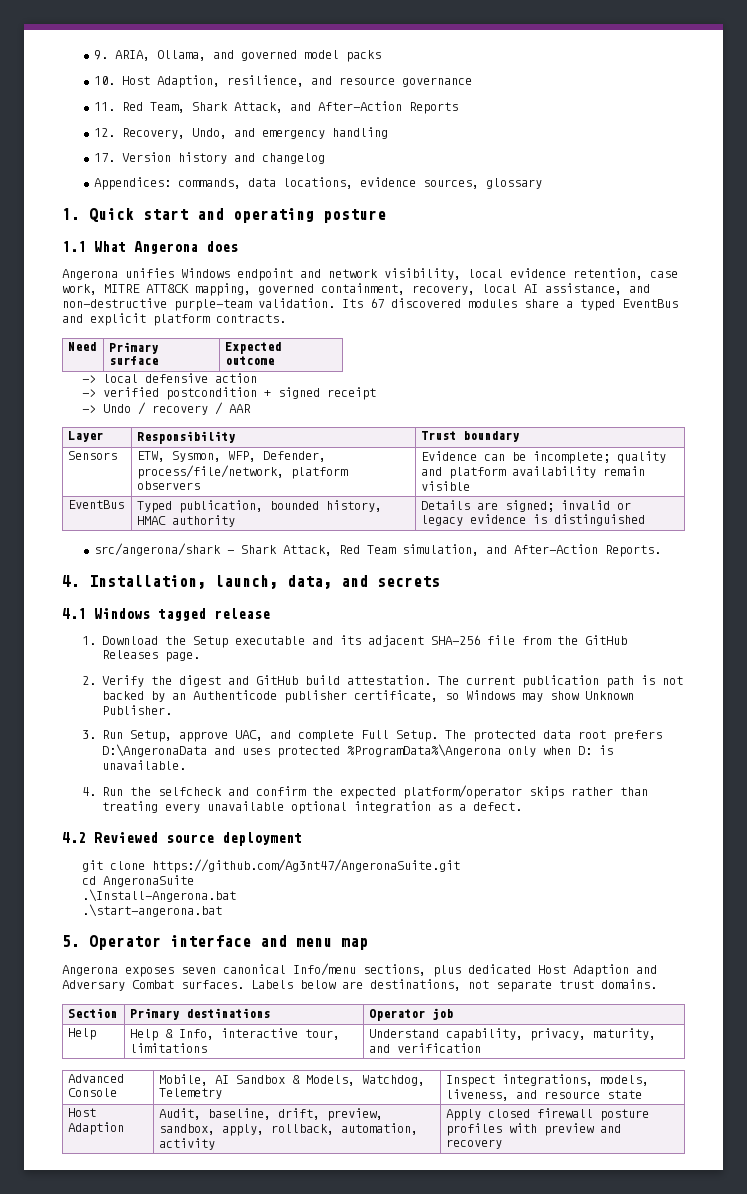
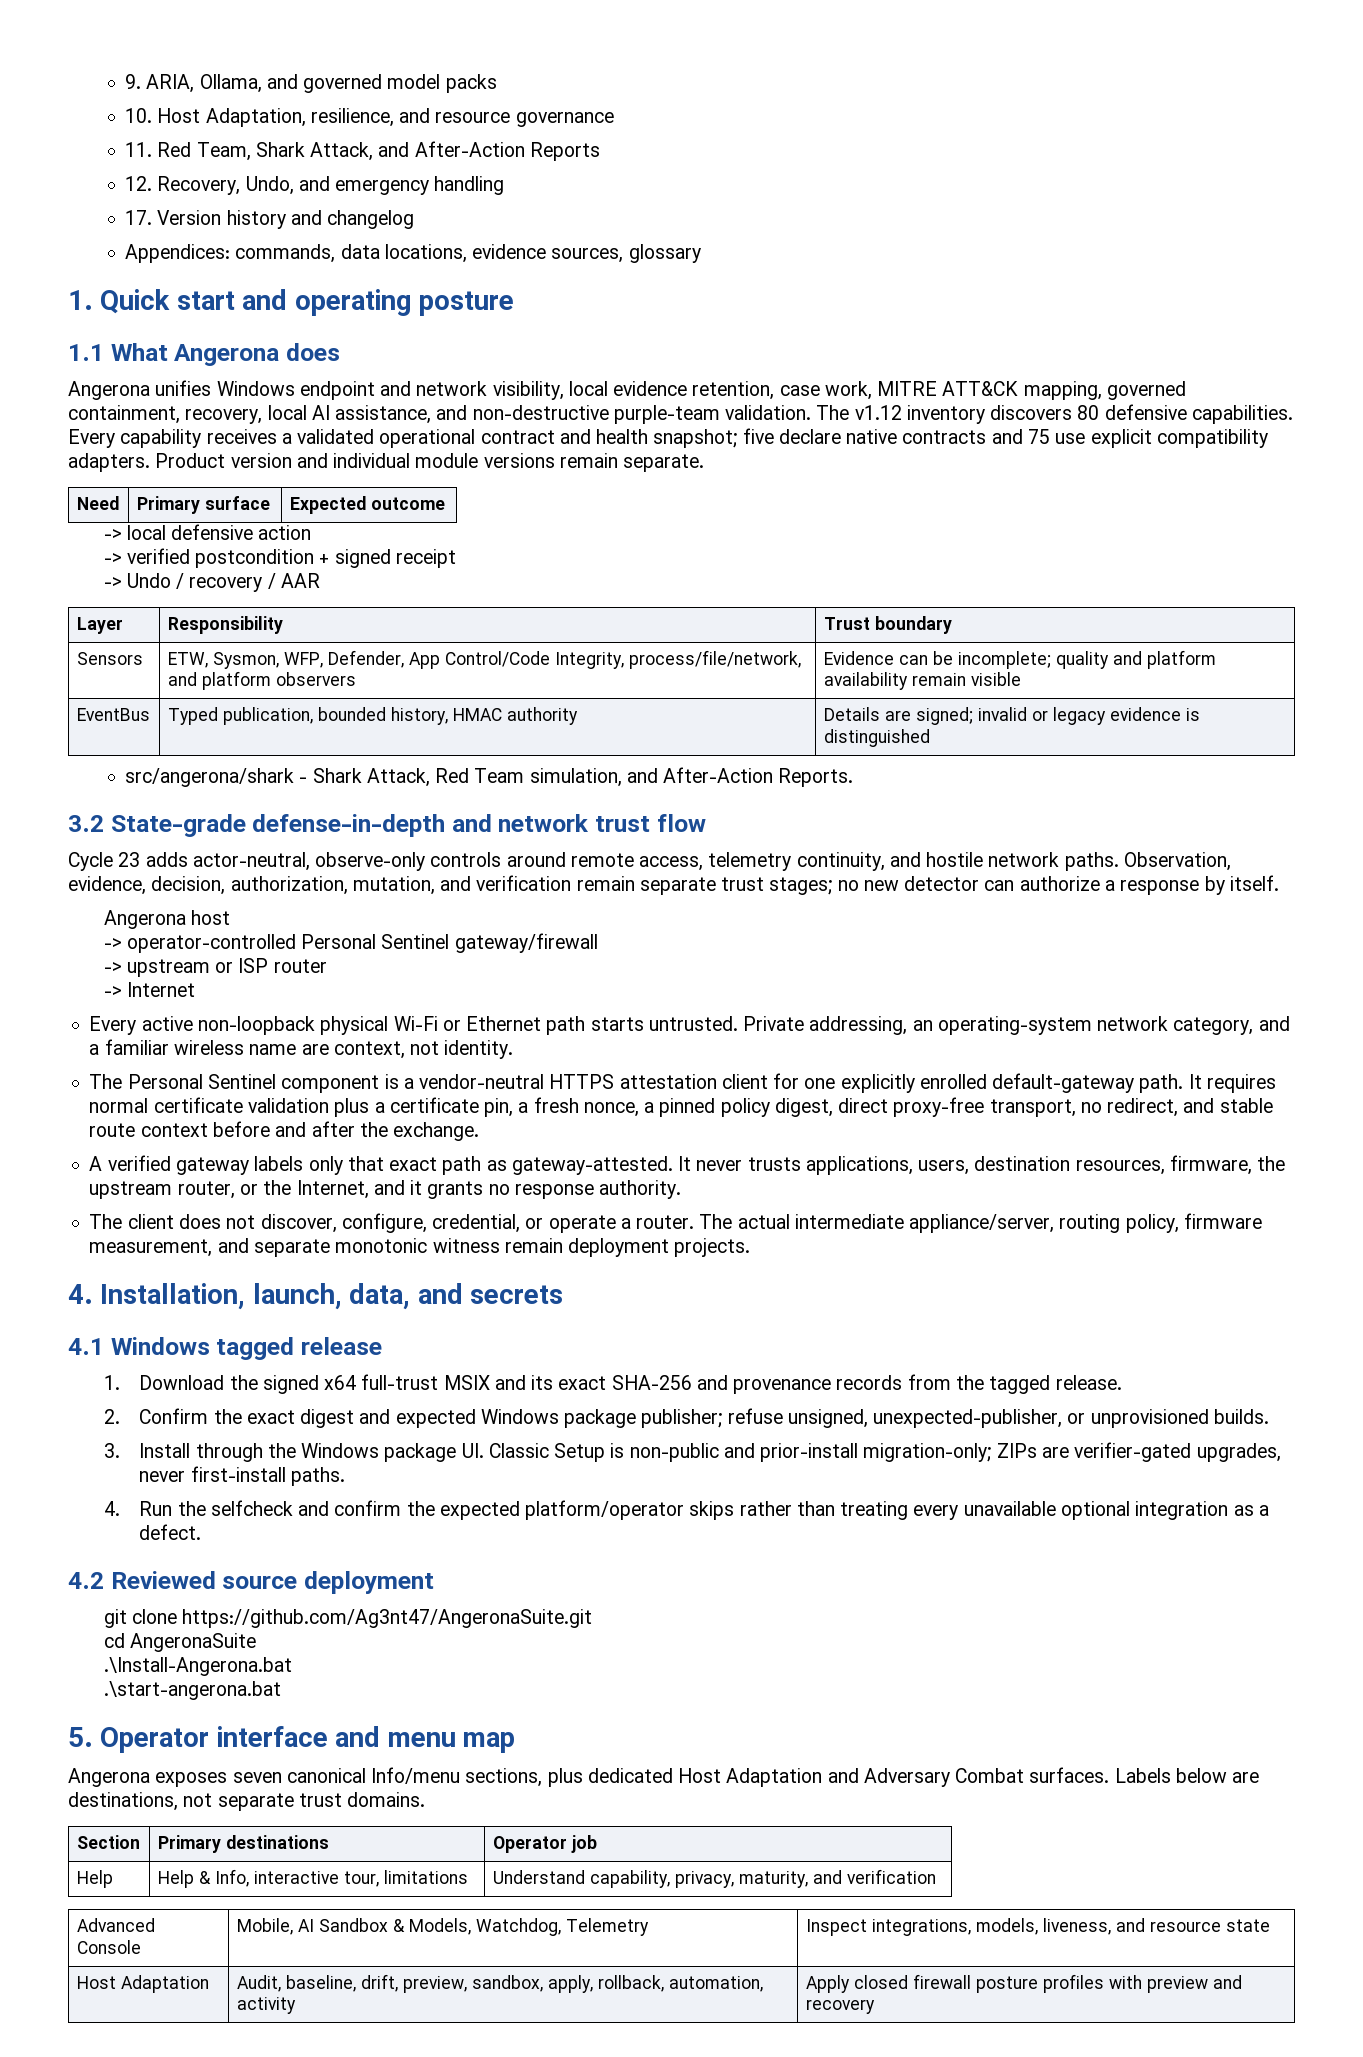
- 10. Host Adaption, resilience, and resource governance
+ 10. Host Adaptation, resilience, and resource governance
- Its 67 discovered modules share a typed EventBus and explicit platform contracts.
+ The v1.12 inventory discovers 80 defensive capabilities. Every capability receives a validated operational contract and health snapshot; five declare native contracts and 75 use explicit compatibility adapters. Product version and individual module versions remain separate.
- Sensors | ETW, Sysmon, WFP, Defender, process/file/network, platform observers | Evidence can be incomplete; quality and platform availability remain visible
+ Sensors | ETW, Sysmon, WFP, Defender, App Control/Code Integrity, process/file/network, and platform observers | Evidence can be incomplete; quality and platform availability remain visible
+ 3.2 State-grade defense-in-depth and network trust flow
+ Cycle 23 adds actor-neutral, observe-only controls around remote access, telemetry continuity, and hostile network paths. Observation, evidence, decision, authorization, mutation, and verification remain separate trust stages; no new detector can authorize a response by itself.
+ Angerona host
+ -> operator-controlled Personal Sentinel gateway/firewall
+ -> upstream or ISP router
+ -> Internet
+ Every active non-loopback physical Wi-Fi or Ethernet path starts untrusted. Private addressing, an operating-system network category, and a familiar wireless name are context, not identity.
+ The Personal Sentinel component is a vendor-neutral HTTPS attestation client for one explicitly enrolled default-gateway path. It requires normal certificate validation plus a certificate pin, a fresh nonce, a pinned policy digest, direct proxy-free transport, no redirect, and stable route context before and after the exchange.
+ A verified gateway labels only that exact path as gateway-attested. It never trusts applications, users, destination resources, firmware, the upstream router, or the Internet, and it grants no response authority.
+ The client does not discover, configure, credential, or operate a router. The actual intermediate appliance/server, routing policy, firmware measurement, and separate monotonic witness remain deployment projects.
- 1. Download the Setup executable and its adjacent SHA-256 file from the GitHub Releases page.
- 2. Verify the digest and GitHub build attestation. The current publication path is not backed by an Authenticode publisher certificate, so Windows may show Unknown Publisher.
- 3. Run Setup, approve UAC, and complete Full Setup. The protected data root prefers D:\AngeronaData and uses protected %ProgramData%\Angerona only when D: is unavailable.
+ 1. Download the signed x64 full-trust MSIX and its exact SHA-256 and provenance records from the tagged release.
+ 2. Confirm the exact digest and expected Windows package publisher; refuse unsigned, unexpected-publisher, or unprovisioned builds.
+ 3. Install through the Windows package UI. Classic Setup is non-public and prior-install migration-only; ZIPs are verifier-gated upgrades, never first-install paths.
- Angerona exposes seven canonical Info/menu sections, plus dedicated Host Adaption and Adversary Combat surfaces.
+ Angerona exposes seven canonical Info/menu sections, plus dedicated Host Adaptation and Adversary Combat surfaces.
- Host Adaption | Audit, baseline, drift, preview, sandbox, apply, rollback, automation, activity | Apply closed firewall posture profiles with preview and recovery
+ Host Adaptation | Audit, baseline, drift, preview, sandbox, apply, rollback, automation, activity | Apply closed firewall posture profiles with preview and recovery

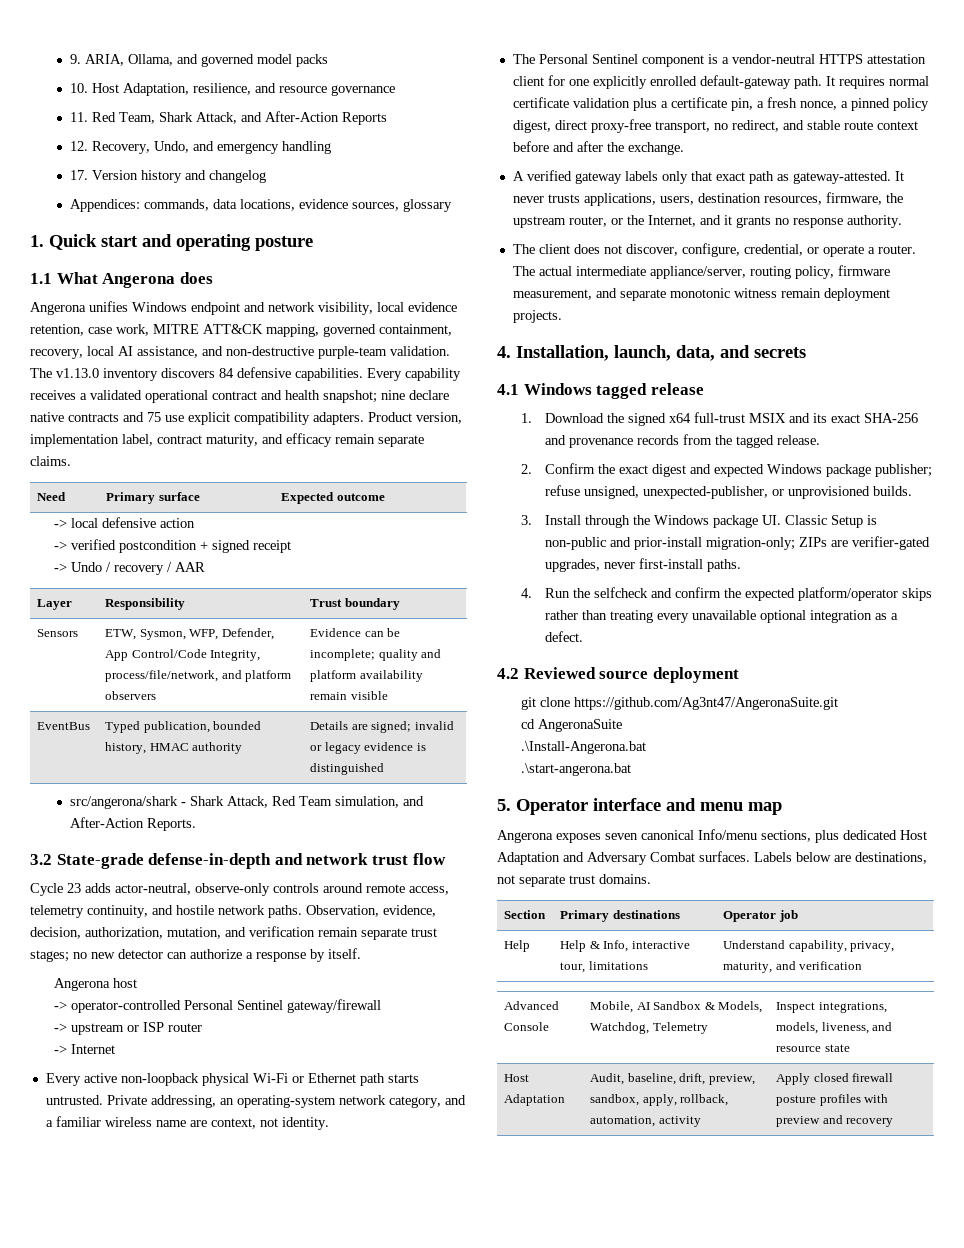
- The v1.12 inventory discovers 80 defensive capabilities.
+ The v1.13.0 inventory discovers 84 defensive capabilities.
- Every capability receives a validated operational contract and health snapshot; five declare native contracts and 75 use explicit compatibility adapters.
+ Every capability receives a validated operational contract and health snapshot; nine declare native contracts and 75 use explicit compatibility adapters.
- Product version and individual module versions remain separate.
+ Product version, implementation label, contract maturity, and efficacy remain separate claims.

